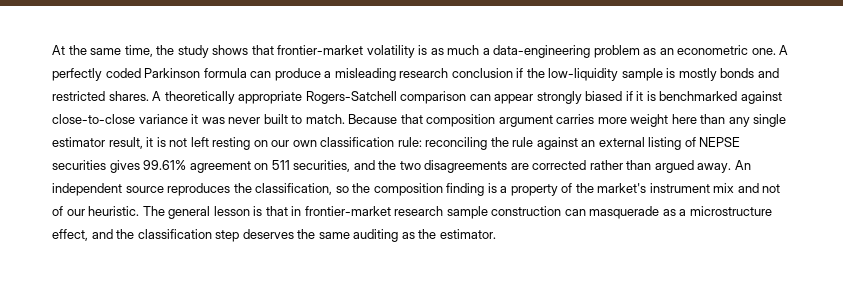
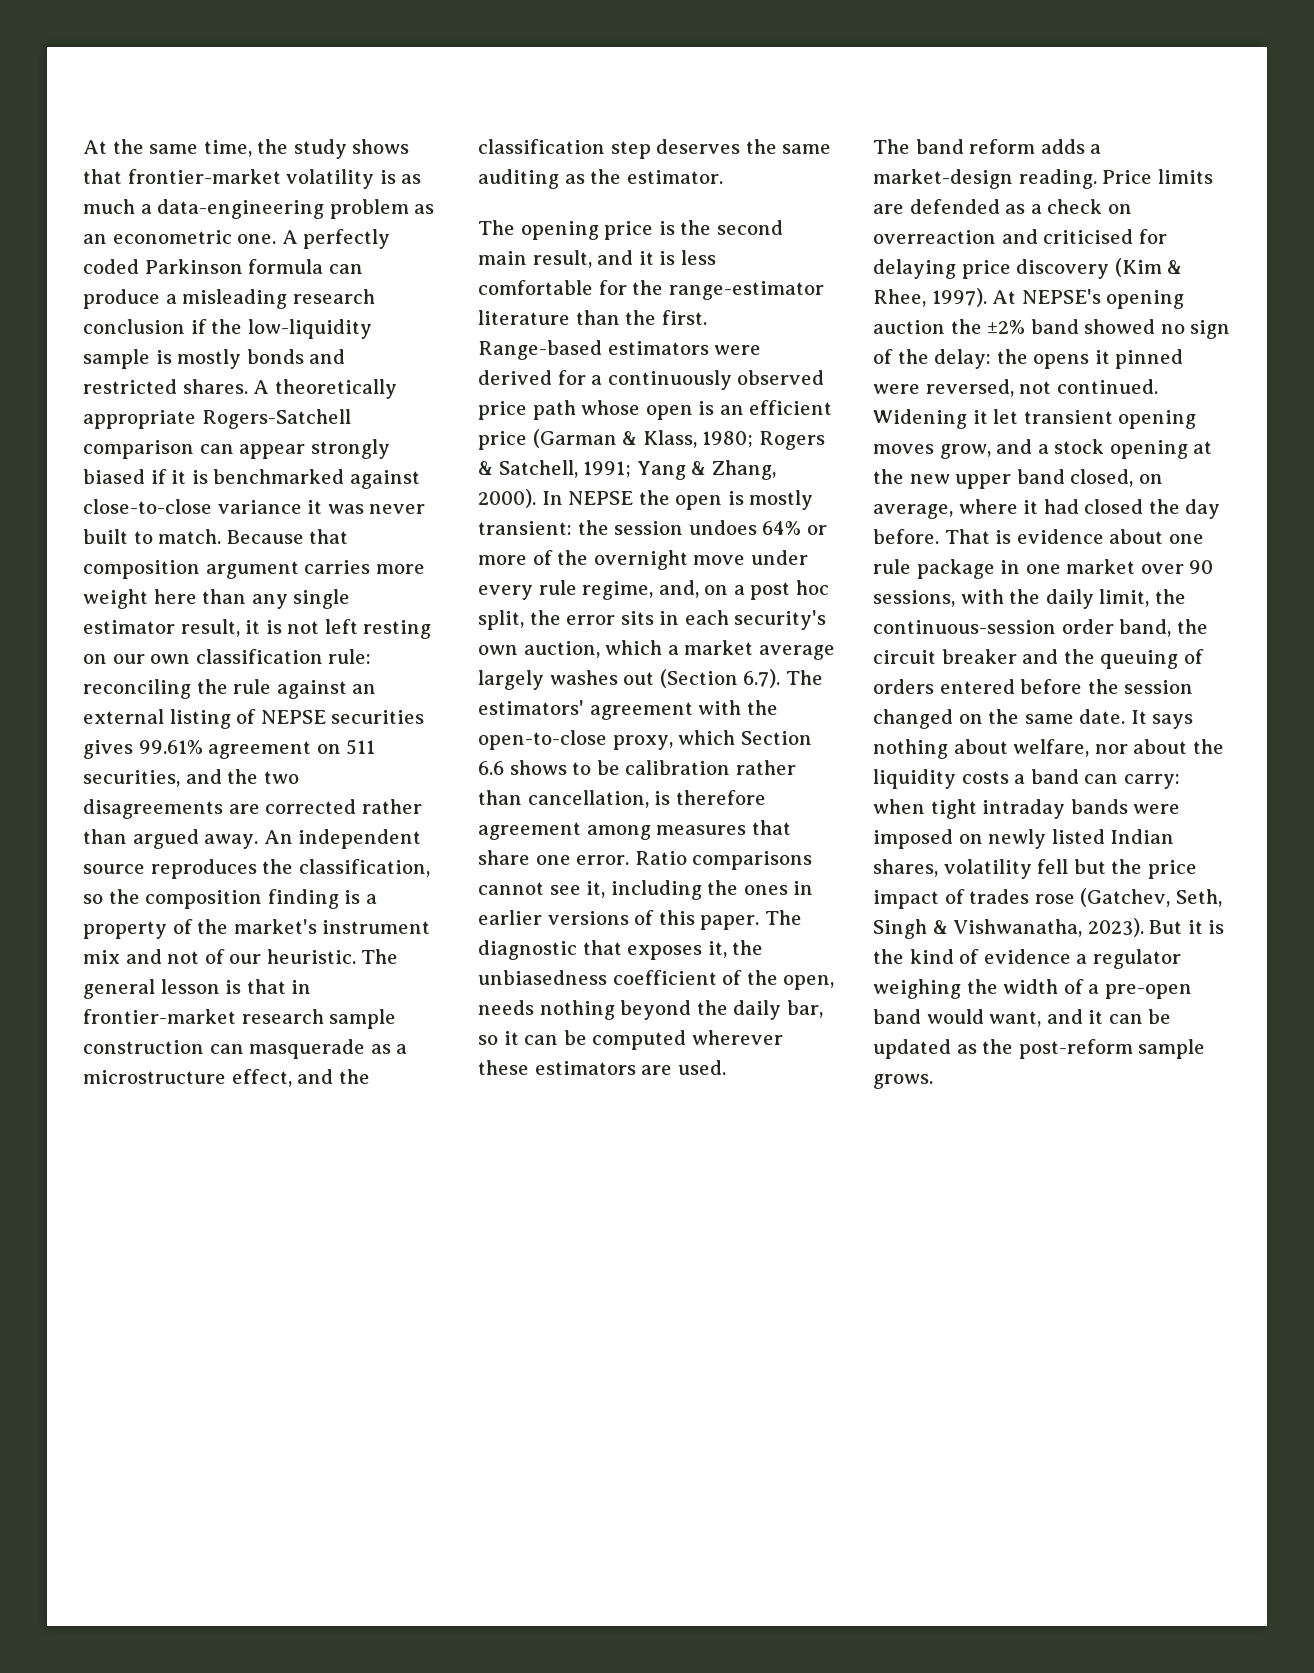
+ The opening price is the second main result, and it is less comfortable for the range-estimator literature than the first. Range-based estimators were derived for a continuously observed price path whose open is an efficient price (Garman & Klass, 1980; Rogers & Satchell, 1991; Yang & Zhang, 2000). In NEPSE the open is mostly transient: the session undoes 64% or more of the overnight move under every rule regime, and, on a post hoc split, the error sits in each security's own auction, which a market average largely washes out (Section 6.7). The estimators' agreement with the open-to-close proxy, which Section 6.6 shows to be calibration rather than cancellation, is therefore agreement among measures that share one error. Ratio comparisons cannot see it, including the ones in earlier versions of this paper. The diagnostic that exposes it, the unbiasedness coefficient of the open, needs nothing beyond the daily bar, so it can be computed wherever these estimators are used.
+ The band reform adds a market-design reading. Price limits are defended as a check on overreaction and criticised for delaying price discovery (Kim & Rhee, 1997). At NEPSE's opening auction the ±2% band showed no sign of the delay: the opens it pinned were reversed, not continued. Widening it let transient opening moves grow, and a stock opening at the new upper band closed, on average, where it had closed the day before. That is evidence about one rule package in one market over 90 sessions, with the daily limit, the continuous-session order band, the circuit breaker and the queuing of orders entered before the session changed on the same date. It says nothing about welfare, nor about the liquidity costs a band can carry: when tight intraday bands were imposed on newly listed Indian shares, volatility fell but the price impact of trades rose (Gatchev, Seth, Singh & Vishwanatha, 2023). But it is the kind of evidence a regulator weighing the width of a pre-open band would want, and it can be updated as the post-reform sample grows.

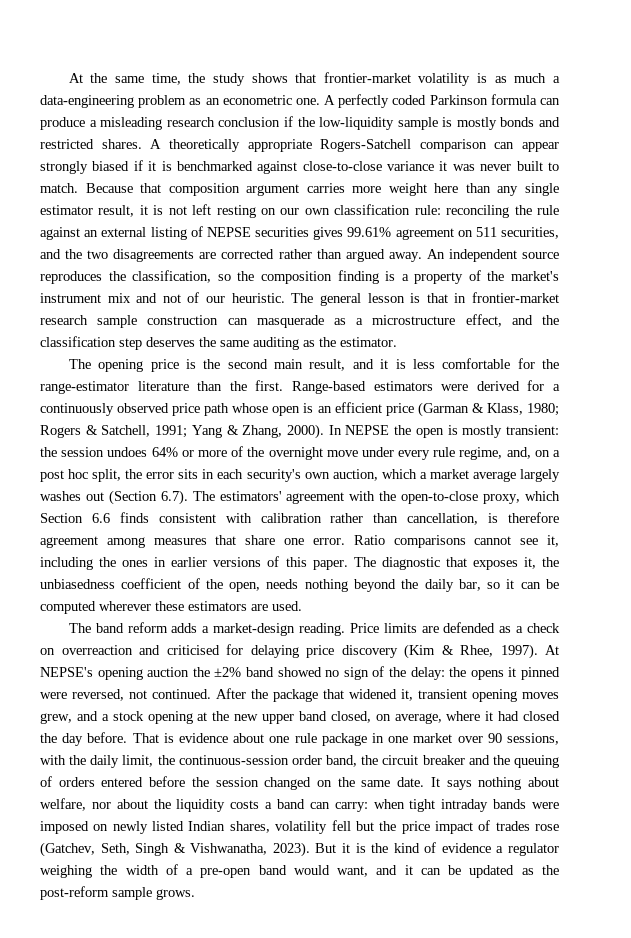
- the session undoes 64% or more of the overnight move under every rule regime, and, on a post hoc split, the error sits in each security's own auction, which a market average largely washes out (Section 6.7). The estimators' agreement with the open-to-close proxy, which Section 6.6 shows to be calibration rather than cancellation, is therefore agreement among measures that share one error.
+ the session undoes 64% or more of the overnight move under every rule regime, and, on a post hoc split, the error sits in each security's own auction, which a market average largely washes out (Section 6.7). The estimators' agreement with the open-to-close proxy, which Section 6.6 finds consistent with calibration rather than cancellation, is therefore agreement among measures that share one error.
- Widening it let transient opening moves grow, and a stock opening at the new upper band closed, on average, where it had closed the day before.
+ After the package that widened it, transient opening moves grew, and a stock opening at the new upper band closed, on average, where it had closed the day before.

